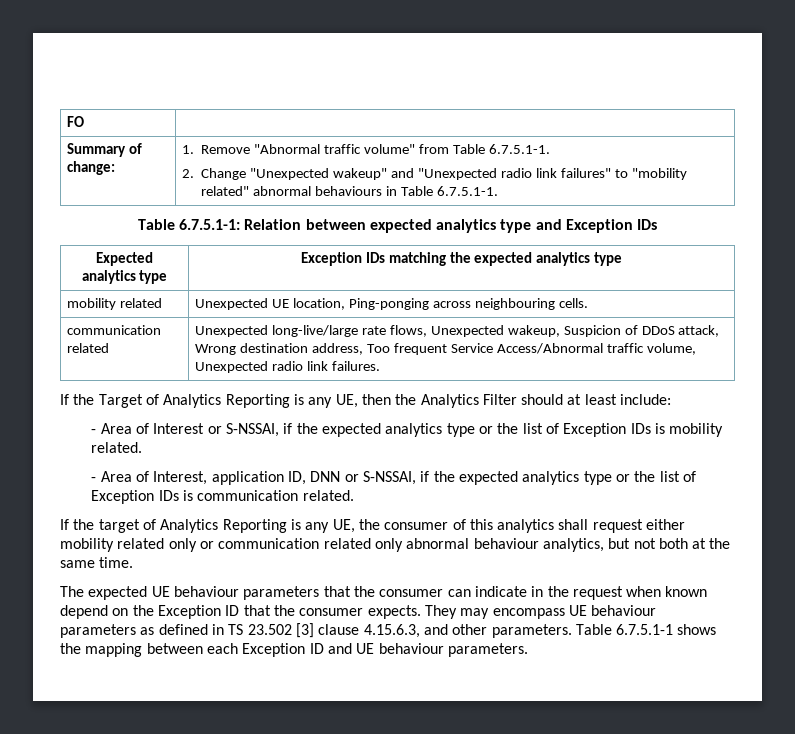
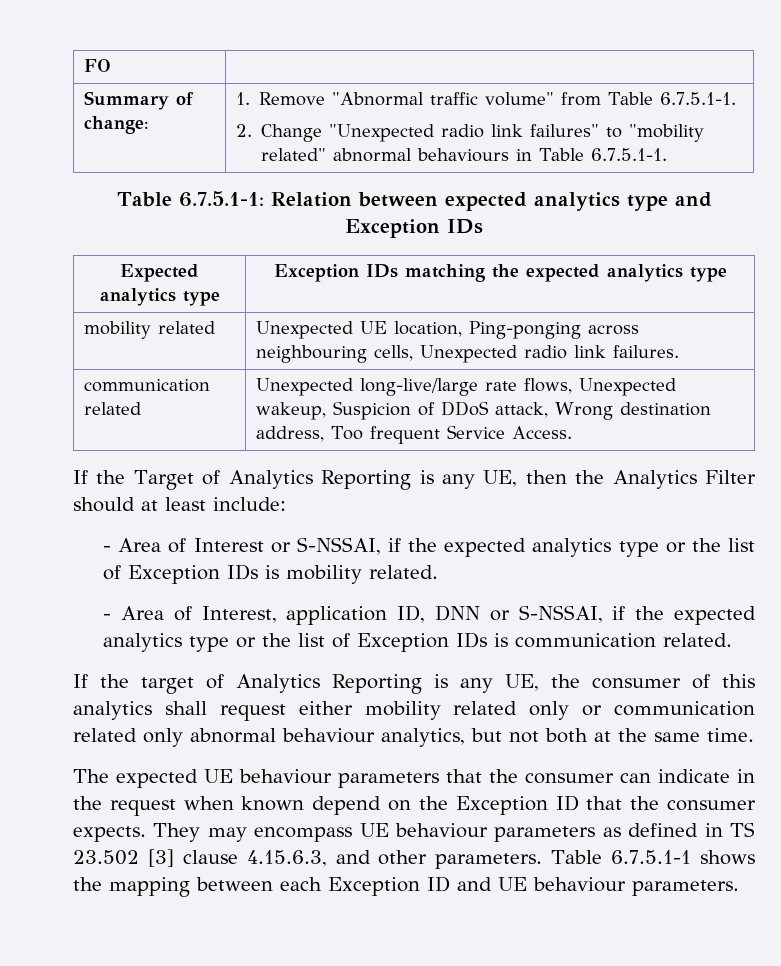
  Summary of change: | 1. Remove "Abnormal traffic volume" from Table 6.7.5.1-1.
- 2. Change "Unexpected wakeup" and "Unexpected radio link failures" to "mobility related" abnormal behaviours in Table 6.7.5.1-1.
+ 2. Change "Unexpected radio link failures" to "mobility related" abnormal behaviours in Table 6.7.5.1-1.
- mobility related | Unexpected UE location, Ping-ponging across neighbouring cells.
+ mobility related | Unexpected UE location, Ping-ponging across neighbouring cells, Unexpected radio link failures.
- communication related | Unexpected long-live/large rate flows, Unexpected wakeup, Suspicion of DDoS attack, Wrong destination address, Too frequent Service Access/Abnormal traffic volume, Unexpected radio link failures.
+ communication related | Unexpected long-live/large rate flows, Unexpected wakeup, Suspicion of DDoS attack, Wrong destination address, Too frequent Service Access.

